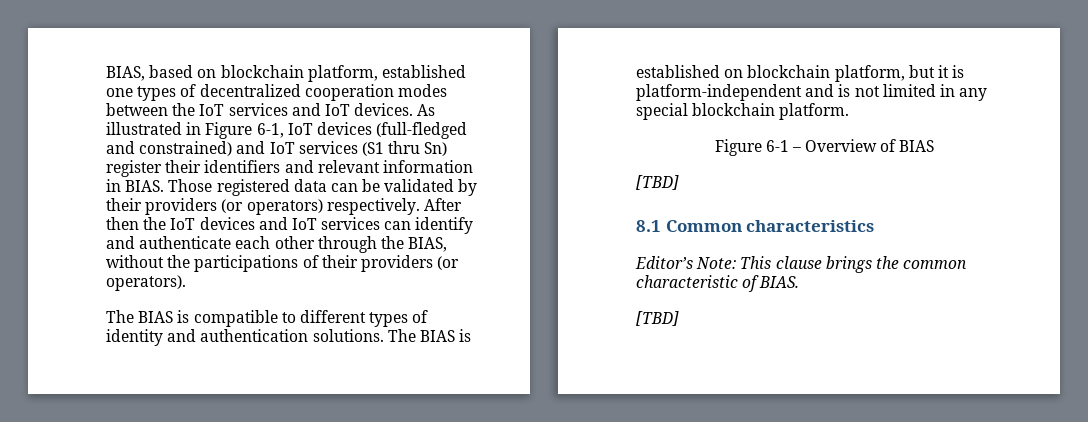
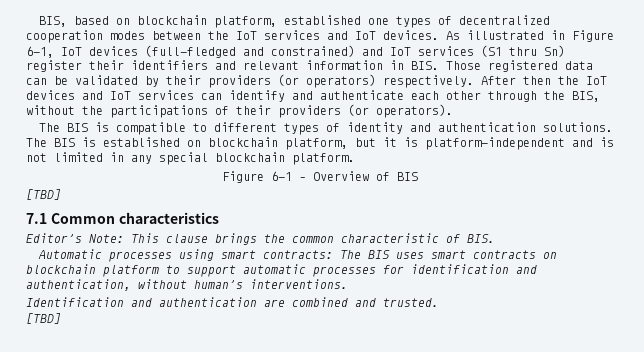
- BIAS, based on blockchain platform, established one types of decentralized cooperation modes between the IoT services and IoT devices.
+ BIS, based on blockchain platform, established one types of decentralized cooperation modes between the IoT services and IoT devices.
- As illustrated in Figure 6-1, IoT devices (full-fledged and constrained) and IoT services (S1 thru Sn) register their identifiers and relevant information in BIAS. Those registered data can be validated by their providers (or operators) respectively.
+ As illustrated in Figure 6-1, IoT devices (full-fledged and constrained) and IoT services (S1 thru Sn) register their identifiers and relevant information in BIS. Those registered data can be validated by their providers (or operators) respectively.
- After then the IoT devices and IoT services can identify and authenticate each other through the BIAS, without the participations of their providers (or operators).
+ After then the IoT devices and IoT services can identify and authenticate each other through the BIS, without the participations of their providers (or operators).
- The BIAS is compatible to different types of identity and authentication solutions.
+ The BIS is compatible to different types of identity and authentication solutions.
- The BIAS is established on blockchain platform, but it is platform-independent and is not limited in any special blockchain platform.
+ The BIS is established on blockchain platform, but it is platform-independent and is not limited in any special blockchain platform.
- Figure 6-1 – Overview of BIAS
+ Figure 6-1 – Overview of BIS
- 8.1 Common characteristics
+ 7.1 Common characteristics
- Editor’s Note: This clause brings the common characteristic of BIAS.
+ Editor’s Note: This clause brings the common characteristic of BIS.
+ Automatic processes using smart contracts: The BIS uses smart contracts on blockchain platform to support automatic processes for identification and authentication, without human’s interventions.
+ Identification and authentication are combined and trusted.

